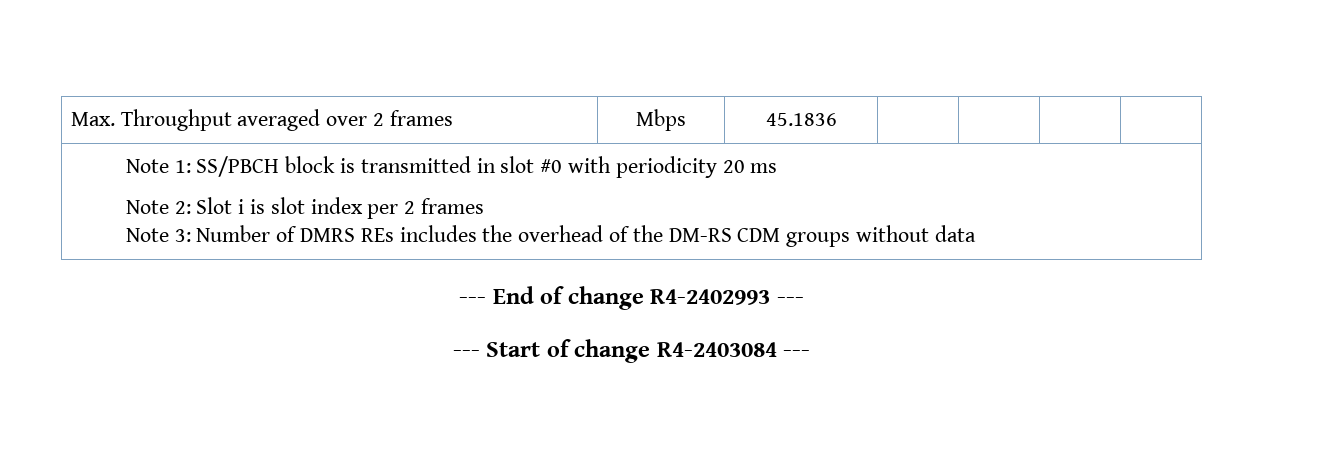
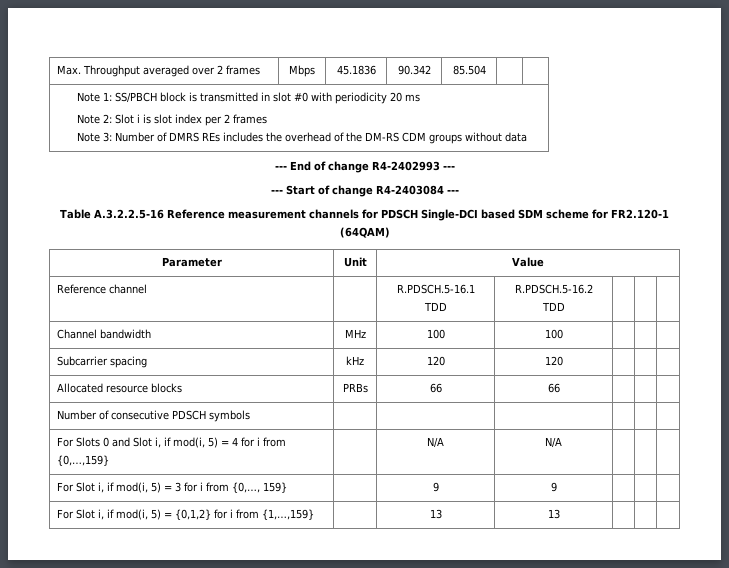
- Max. Throughput averaged over 2 frames | Mbps | 45.1836 | | | |
+ Max. Throughput averaged over 2 frames | Mbps | 45.1836 | 90.342 | 85.504 | |
+ Table A.3.2.2.5-16 Reference measurement channels for PDSCH Single-DCI based SDM scheme for FR2.120-1 (64QAM)
+ Parameter | Unit | Value
+ Reference channel | | R.PDSCH.5-16.1 TDD | R.PDSCH.5-16.2 TDD | | |
+ Channel bandwidth | MHz | 100 | 100 | | |
+ Subcarrier spacing | kHz | 120 | 120 | | |
+ Allocated resource blocks | PRBs | 66 | 66 | | |
+ Number of consecutive PDSCH symbols | | | | | |
+ For Slots 0 and Slot i, if mod(i, 5) = 4 for i from {0,…,159} | | N/A | N/A | | |
+ For Slot i, if mod(i, 5) = 3 for i from {0,…, 159} | | 9 | 9 | | |
+ For Slot i, if mod(i, 5) = {0,1,2} for i from {1,…,159} | | 13 | 13 | | |

